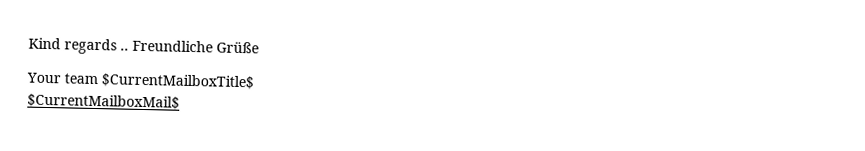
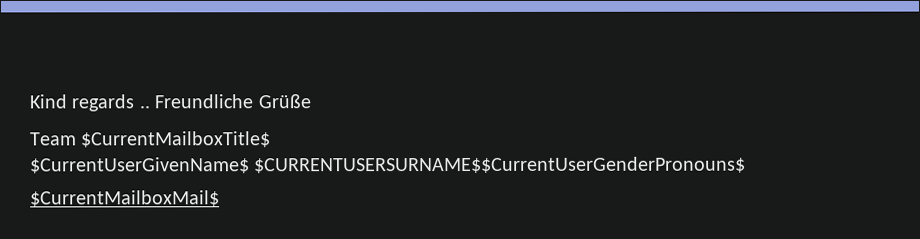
- Your team $CurrentMailboxTitle$
+ Team $CurrentMailboxTitle$
+ $CurrentUserGivenName$ $CURRENTUSERSURNAME$$CurrentUserGenderPronouns$

